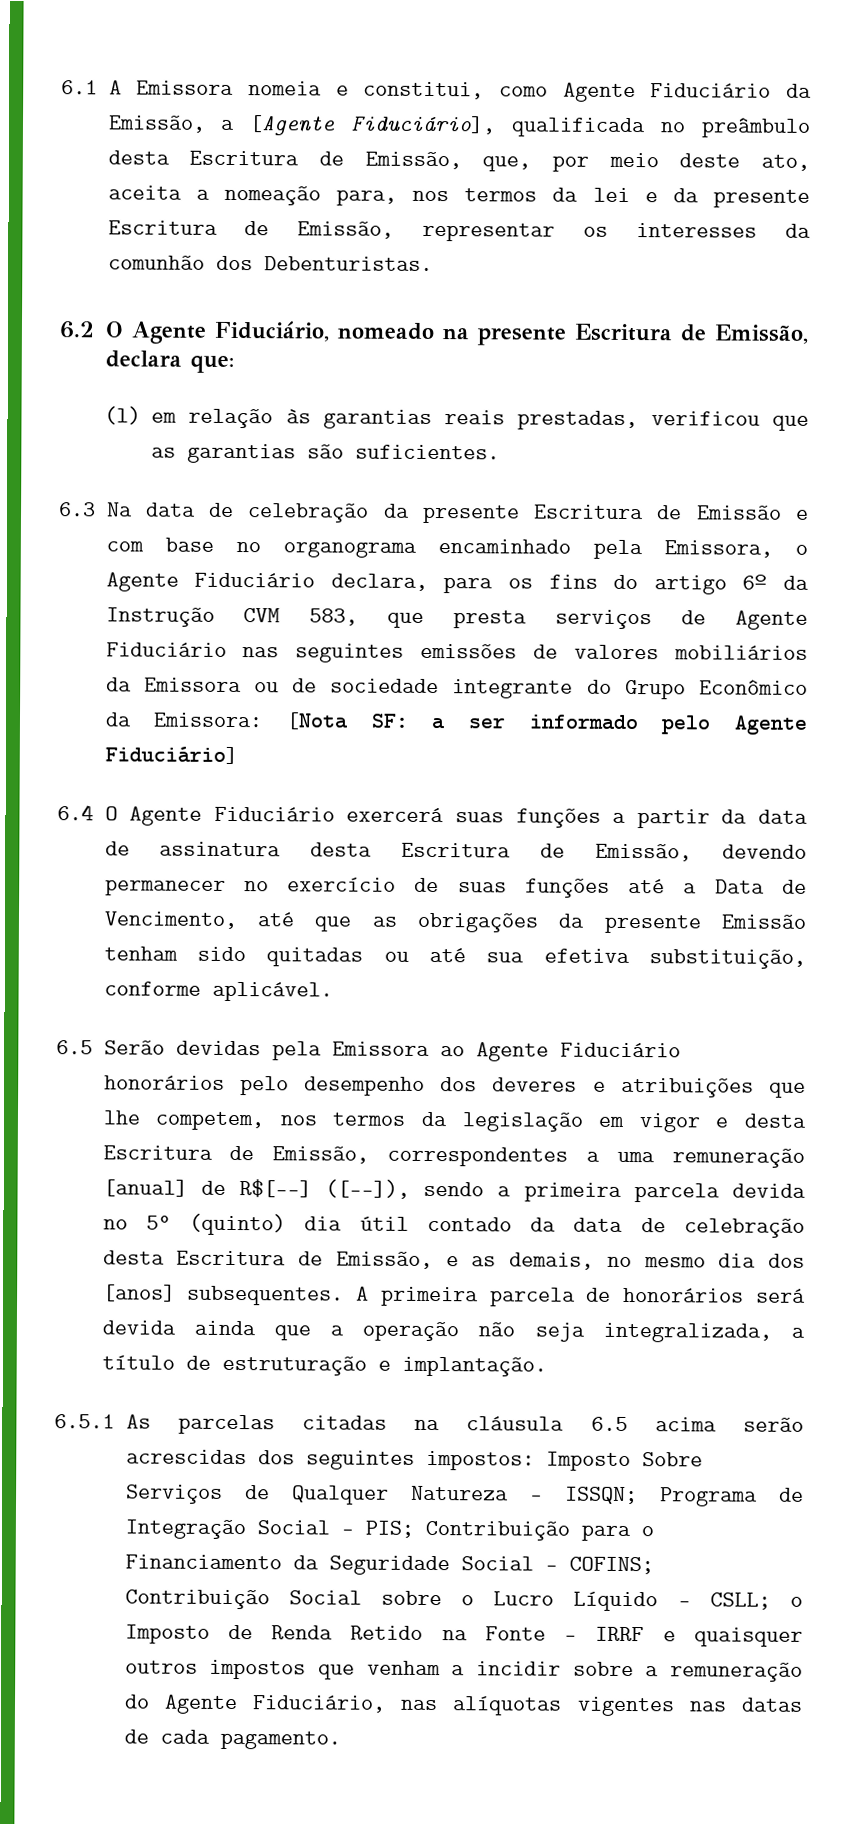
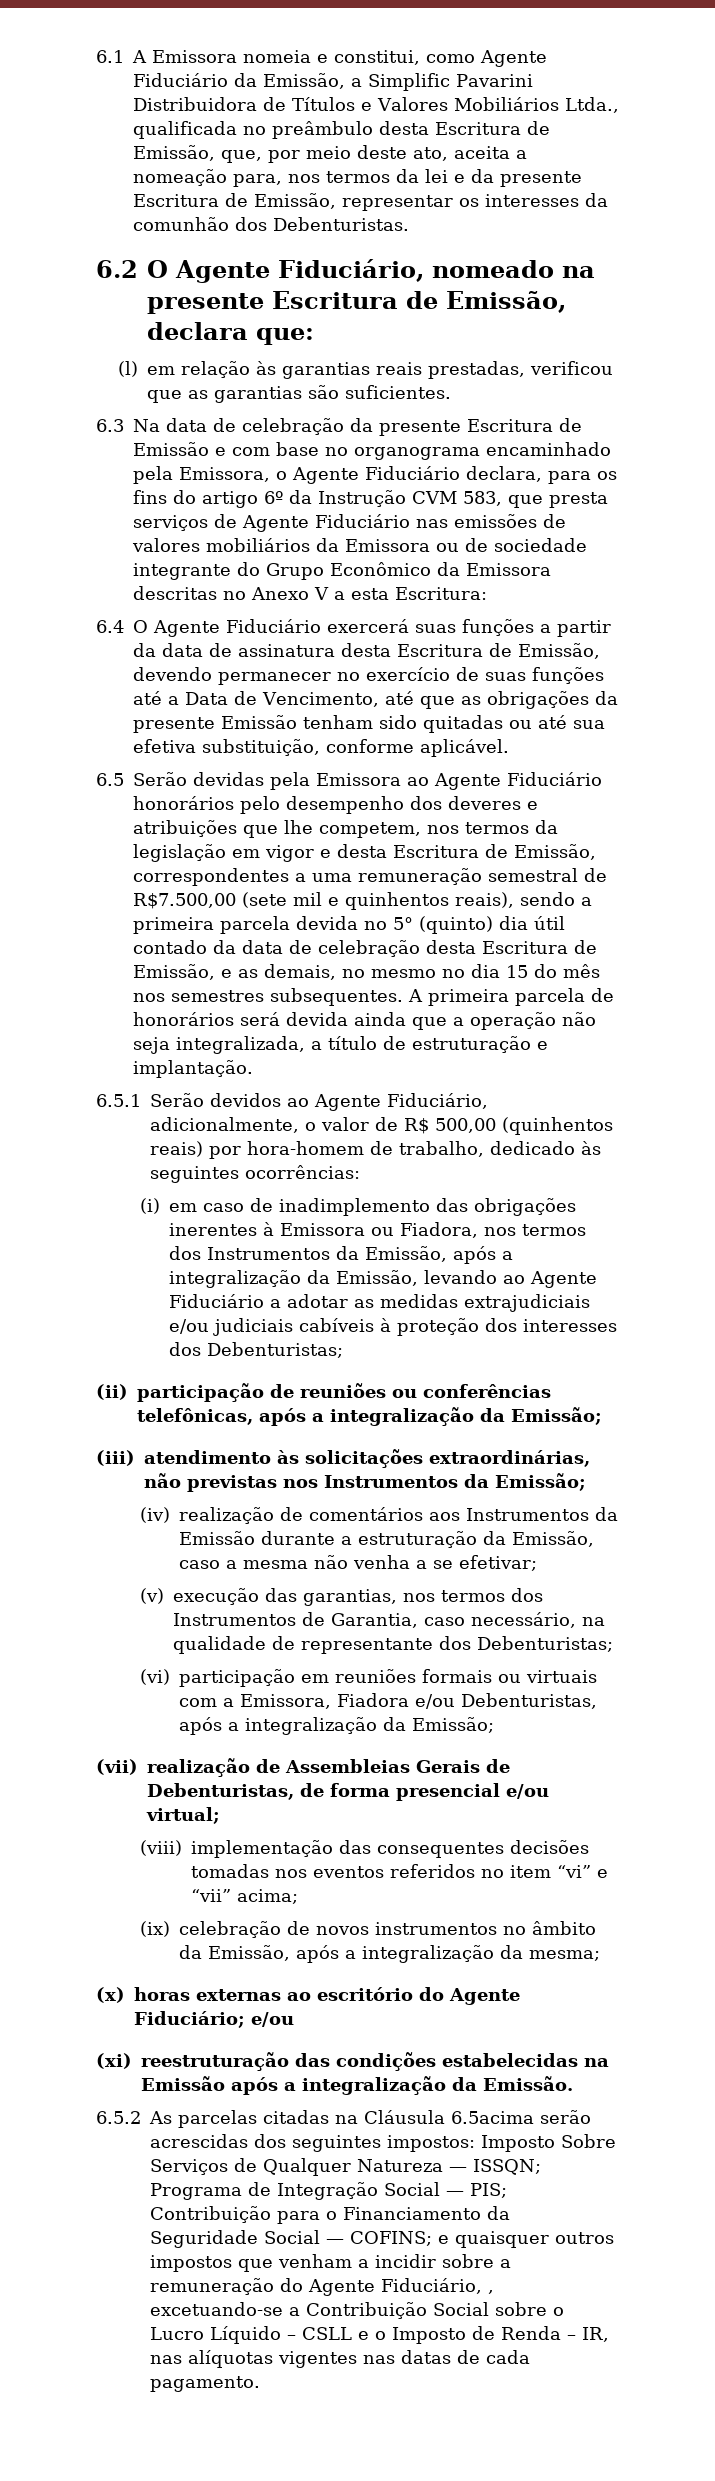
- 6.1 A Emissora nomeia e constitui, como Agente Fiduciário da Emissão, a [Agente Fiduciário], qualificada no preâmbulo desta Escritura de Emissão, que, por meio deste ato, aceita a nomeação para, nos termos da lei e da presente Escritura de Emissão, representar os interesses da comunhão dos Debenturistas.
+ 6.1 A Emissora nomeia e constitui, como Agente Fiduciário da Emissão, a Simplific Pavarini Distribuidora de Títulos e Valores Mobiliários Ltda., qualificada no preâmbulo desta Escritura de Emissão, que, por meio deste ato, aceita a nomeação para, nos termos da lei e da presente Escritura de Emissão, representar os interesses da comunhão dos Debenturistas.
- 6.3 Na data de celebração da presente Escritura de Emissão e com base no organograma encaminhado pela Emissora, o Agente Fiduciário declara, para os fins do artigo 6º da Instrução CVM 583, que presta serviços de Agente Fiduciário nas seguintes emissões de valores mobiliários da Emissora ou de sociedade integrante do Grupo Econômico da Emissora: [Nota SF: a ser informado pelo Agente Fiduciário]
+ 6.3 Na data de celebração da presente Escritura de Emissão e com base no organograma encaminhado pela Emissora, o Agente Fiduciário declara, para os fins do artigo 6º da Instrução CVM 583, que presta serviços de Agente Fiduciário nas emissões de valores mobiliários da Emissora ou de sociedade integrante do Grupo Econômico da Emissora descritas no Anexo V a esta Escritura:
- 6.5 Serão devidas pela Emissora ao Agente Fiduciário honorários pelo desempenho dos deveres e atribuições que lhe competem, nos termos da legislação em vigor e desta Escritura de Emissão, correspondentes a uma remuneração [anual] de R$[--] ([--]), sendo a primeira parcela devida no 5° (quinto) dia útil contado da data de celebração desta Escritura de Emissão, e as demais, no mesmo dia dos [anos] subsequentes.
+ 6.5 Serão devidas pela Emissora ao Agente Fiduciário honorários pelo desempenho dos deveres e atribuições que lhe competem, nos termos da legislação em vigor e desta Escritura de Emissão, correspondentes a uma remuneração semestral de R$7.500,00 (sete mil e quinhentos reais), sendo a primeira parcela devida no 5° (quinto) dia útil contado da data de celebração desta Escritura de Emissão, e as demais, no mesmo no dia 15 do mês nos semestres subsequentes.
- 6.5.1 As parcelas citadas na cláusula 6.5 acima serão acrescidas dos seguintes impostos: Imposto Sobre Serviços de Qualquer Natureza — ISSQN; Programa de Integração Social — PIS; Contribuição para o Financiamento da Seguridade Social — COFINS; Contribuição Social sobre o Lucro Líquido - CSLL; o Imposto de Renda Retido na Fonte - IRRF e quaisquer outros impostos que venham a incidir sobre a remuneração do Agente Fiduciário, nas alíquotas vigentes nas datas de cada pagamento.
+ 6.5.1 Serão devidos ao Agente Fiduciário, adicionalmente, o valor de R$ 500,00 (quinhentos reais) por hora-homem de trabalho, dedicado às seguintes ocorrências:
+ (i) em caso de inadimplemento das obrigações inerentes à Emissora ou Fiadora, nos termos dos Instrumentos da Emissão, após a integralização da Emissão, levando ao Agente Fiduciário a adotar as medidas extrajudiciais e/ou judiciais cabíveis à proteção dos interesses dos Debenturistas;
+ (ii) participação de reuniões ou conferências telefônicas, após a integralização da Emissão;
+ (iii) atendimento às solicitações extraordinárias, não previstas nos Instrumentos da Emissão;
+ (iv) realização de comentários aos Instrumentos da Emissão durante a estruturação da Emissão, caso a mesma não venha a se efetivar;
+ (v) execução das garantias, nos termos dos Instrumentos de Garantia, caso necessário, na qualidade de representante dos Debenturistas;
+ (vi) participação em reuniões formais ou virtuais com a Emissora, Fiadora e/ou Debenturistas, após a integralização da Emissão;
+ (vii) realização de Assembleias Gerais de Debenturistas, de forma presencial e/ou virtual;
+ (viii) implementação das consequentes decisões tomadas nos eventos referidos no item “vi” e “vii” acima;
+ (ix) celebração de novos instrumentos no âmbito da Emissão, após a integralização da mesma;
+ (x) horas externas ao escritório do Agente Fiduciário; e/ou
+ (xi) reestruturação das condições estabelecidas na Emissão após a integralização da Emissão.
+ 6.5.2 As parcelas citadas na Cláusula 6.5acima serão acrescidas dos seguintes impostos: Imposto Sobre Serviços de Qualquer Natureza — ISSQN; Programa de Integração Social — PIS; Contribuição para o Financiamento da Seguridade Social — COFINS; e quaisquer outros impostos que venham a incidir sobre a remuneração do Agente Fiduciário, , excetuando-se a Contribuição Social sobre o Lucro Líquido – CSLL e o Imposto de Renda – IR, nas alíquotas vigentes nas datas de cada pagamento.

